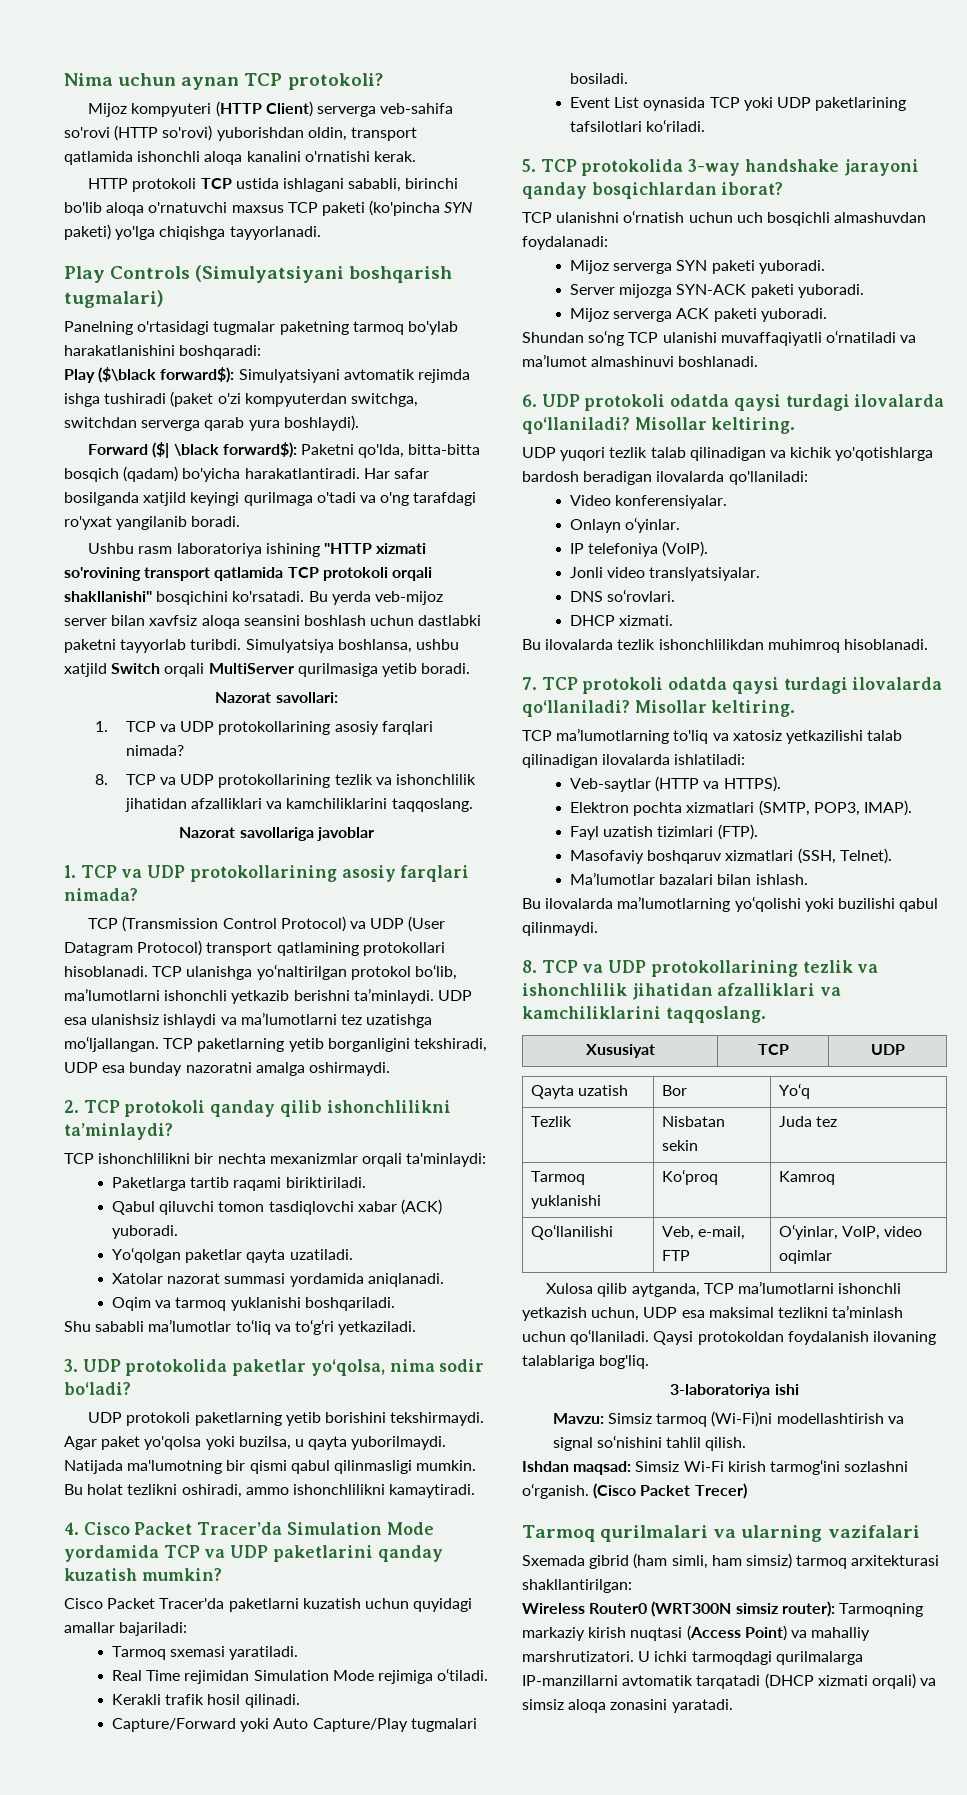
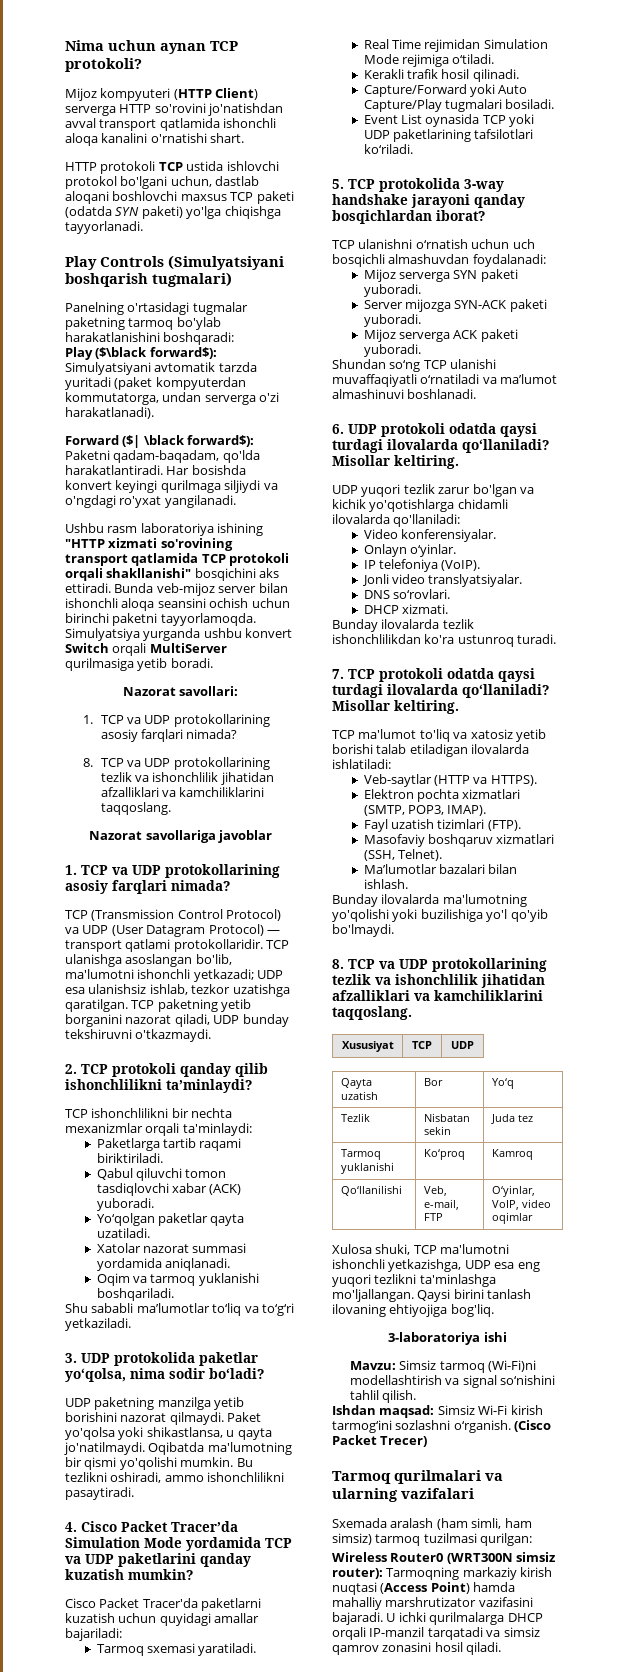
- Mijoz kompyuteri (HTTP Client) serverga veb-sahifa so'rovi (HTTP so'rovi) yuborishdan oldin, transport qatlamida ishonchli aloqa kanalini o'rnatishi kerak.
+ Mijoz kompyuteri (HTTP Client) serverga HTTP so'rovini jo'natishdan avval transport qatlamida ishonchli aloqa kanalini o'rnatishi shart.
- HTTP protokoli TCP ustida ishlagani sababli, birinchi bo'lib aloqa o'rnatuvchi maxsus TCP paketi (ko'pincha SYN paketi) yo'lga chiqishga tayyorlanadi.
+ HTTP protokoli TCP ustida ishlovchi protokol bo'lgani uchun, dastlab aloqani boshlovchi maxsus TCP paketi (odatda SYN paketi) yo'lga chiqishga tayyorlanadi.
- Play ($\black forward$): Simulyatsiyani avtomatik rejimda ishga tushiradi (paket o'zi kompyuterdan switchga, switchdan serverga qarab yura boshlaydi).
+ Play ($\black forward$): Simulyatsiyani avtomatik tarzda yuritadi (paket kompyuterdan kommutatorga, undan serverga o'zi harakatlanadi).
- Forward ($| \black forward$): Paketni qo'lda, bitta-bitta bosqich (qadam) bo'yicha harakatlantiradi. Har safar bosilganda xatjild keyingi qurilmaga o'tadi va o'ng tarafdagi ro'yxat yangilanib boradi.
+ Forward ($| \black forward$): Paketni qadam-baqadam, qo'lda harakatlantiradi. Har bosishda konvert keyingi qurilmaga siljiydi va o'ngdagi ro'yxat yangilanadi.
- Ushbu rasm laboratoriya ishining "HTTP xizmati so'rovining transport qatlamida TCP protokoli orqali shakllanishi" bosqichini ko'rsatadi. Bu yerda veb-mijoz server bilan xavfsiz aloqa seansini boshlash uchun dastlabki paketni tayyorlab turibdi. Simulyatsiya boshlansa, ushbu xatjild Switch orqali MultiServer qurilmasiga yetib boradi.
+ Ushbu rasm laboratoriya ishining "HTTP xizmati so'rovining transport qatlamida TCP protokoli orqali shakllanishi" bosqichini aks ettiradi. Bunda veb-mijoz server bilan ishonchli aloqa seansini ochish uchun birinchi paketni tayyorlamoqda. Simulyatsiya yurganda ushbu konvert Switch orqali MultiServer qurilmasiga yetib boradi.
- TCP (Transmission Control Protocol) va UDP (User Datagram Protocol) transport qatlamining protokollari hisoblanadi. TCP ulanishga yo‘naltirilgan protokol bo‘lib, ma’lumotlarni ishonchli yetkazib berishni ta’minlaydi. UDP esa ulanishsiz ishlaydi va ma’lumotlarni tez uzatishga mo‘ljallangan. TCP paketlarning yetib borganligini tekshiradi, UDP esa bunday nazoratni amalga oshirmaydi.
+ TCP (Transmission Control Protocol) va UDP (User Datagram Protocol) — transport qatlami protokollaridir. TCP ulanishga asoslangan bo'lib, ma'lumotni ishonchli yetkazadi; UDP esa ulanishsiz ishlab, tezkor uzatishga qaratilgan. TCP paketning yetib borganini nazorat qiladi, UDP bunday tekshiruvni o'tkazmaydi.
- UDP protokoli paketlarning yetib borishini tekshirmaydi. Agar paket yo'qolsa yoki buzilsa, u qayta yuborilmaydi. Natijada ma'lumotning bir qismi qabul qilinmasligi mumkin.
+ UDP paketning manzilga yetib borishini nazorat qilmaydi. Paket yo'qolsa yoki shikastlansa, u qayta jo'natilmaydi. Oqibatda ma'lumotning bir qismi yo'qolishi mumkin.
- Bu holat tezlikni oshiradi, ammo ishonchlilikni kamaytiradi.
+ Bu tezlikni oshiradi, ammo ishonchlilikni pasaytiradi.
- UDP yuqori tezlik talab qilinadigan va kichik yo'qotishlarga bardosh beradigan ilovalarda qo'llaniladi:
+ UDP yuqori tezlik zarur bo'lgan va kichik yo'qotishlarga chidamli ilovalarda qo'llaniladi:
- Bu ilovalarda tezlik ishonchlilikdan muhimroq hisoblanadi.
+ Bunday ilovalarda tezlik ishonchlilikdan ko'ra ustunroq turadi.
- TCP ma’lumotlarning to'liq va xatosiz yetkazilishi talab qilinadigan ilovalarda ishlatiladi:
+ TCP ma'lumot to'liq va xatosiz yetib borishi talab etiladigan ilovalarda ishlatiladi:
- Bu ilovalarda ma’lumotlarning yo‘qolishi yoki buzilishi qabul qilinmaydi.
+ Bunday ilovalarda ma'lumotning yo'qolishi yoki buzilishiga yo'l qo'yib bo'lmaydi.
- Xulosa qilib aytganda, TCP ma’lumotlarni ishonchli yetkazish uchun, UDP esa maksimal tezlikni ta’minlash uchun qo‘llaniladi. Qaysi protokoldan foydalanish ilovaning talablariga bog'liq.
+ Xulosa shuki, TCP ma'lumotni ishonchli yetkazishga, UDP esa eng yuqori tezlikni ta'minlashga mo'ljallangan. Qaysi birini tanlash ilovaning ehtiyojiga bog'liq.
- Sxemada gibrid (ham simli, ham simsiz) tarmoq arxitekturasi shakllantirilgan:
+ Sxemada aralash (ham simli, ham simsiz) tarmoq tuzilmasi qurilgan:
- Wireless Router0 (WRT300N simsiz router): Tarmoqning markaziy kirish nuqtasi (Access Point) va mahalliy marshrutizatori. U ichki tarmoqdagi qurilmalarga IP-manzillarni avtomatik tarqatadi (DHCP xizmati orqali) va simsiz aloqa zonasini yaratadi.
+ Wireless Router0 (WRT300N simsiz router): Tarmoqning markaziy kirish nuqtasi (Access Point) hamda mahalliy marshrutizator vazifasini bajaradi. U ichki qurilmalarga DHCP orqali IP-manzil tarqatadi va simsiz qamrov zonasini hosil qiladi.

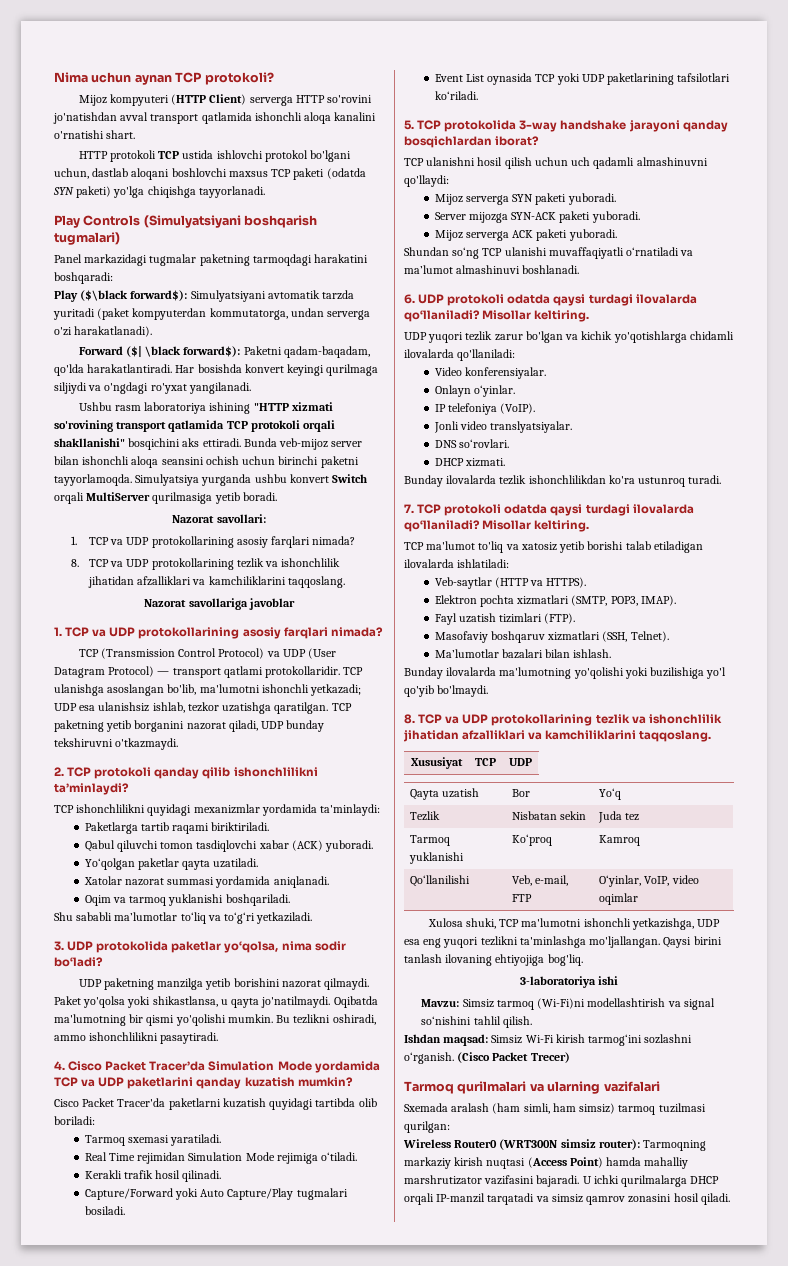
- Panelning o'rtasidagi tugmalar paketning tarmoq bo'ylab harakatlanishini boshqaradi:
+ Panel markazidagi tugmalar paketning tarmoqdagi harakatini boshqaradi:
- TCP ishonchlilikni bir nechta mexanizmlar orqali ta'minlaydi:
+ TCP ishonchlilikni quyidagi mexanizmlar yordamida ta'minlaydi:
- Cisco Packet Tracer'da paketlarni kuzatish uchun quyidagi amallar bajariladi:
+ Cisco Packet Tracer'da paketlarni kuzatish quyidagi tartibda olib boriladi:
- TCP ulanishni o‘rnatish uchun uch bosqichli almashuvdan foydalanadi:
+ TCP ulanishni hosil qilish uchun uch qadamli almashinuvni qo'llaydi:

